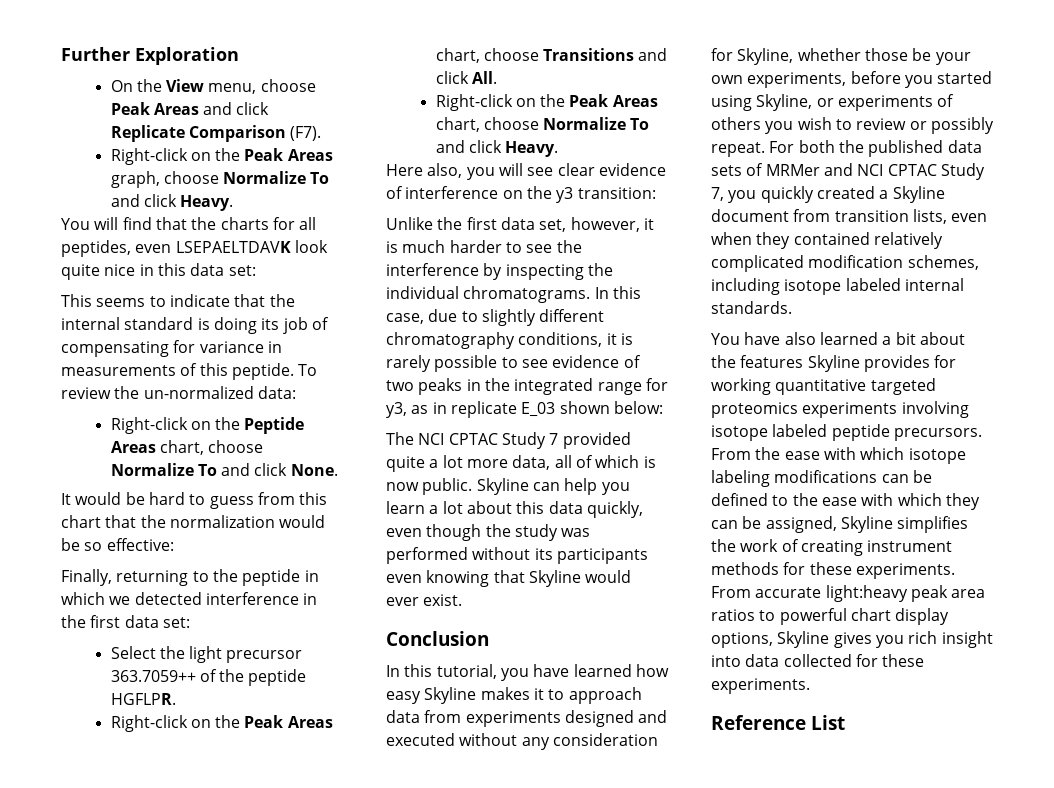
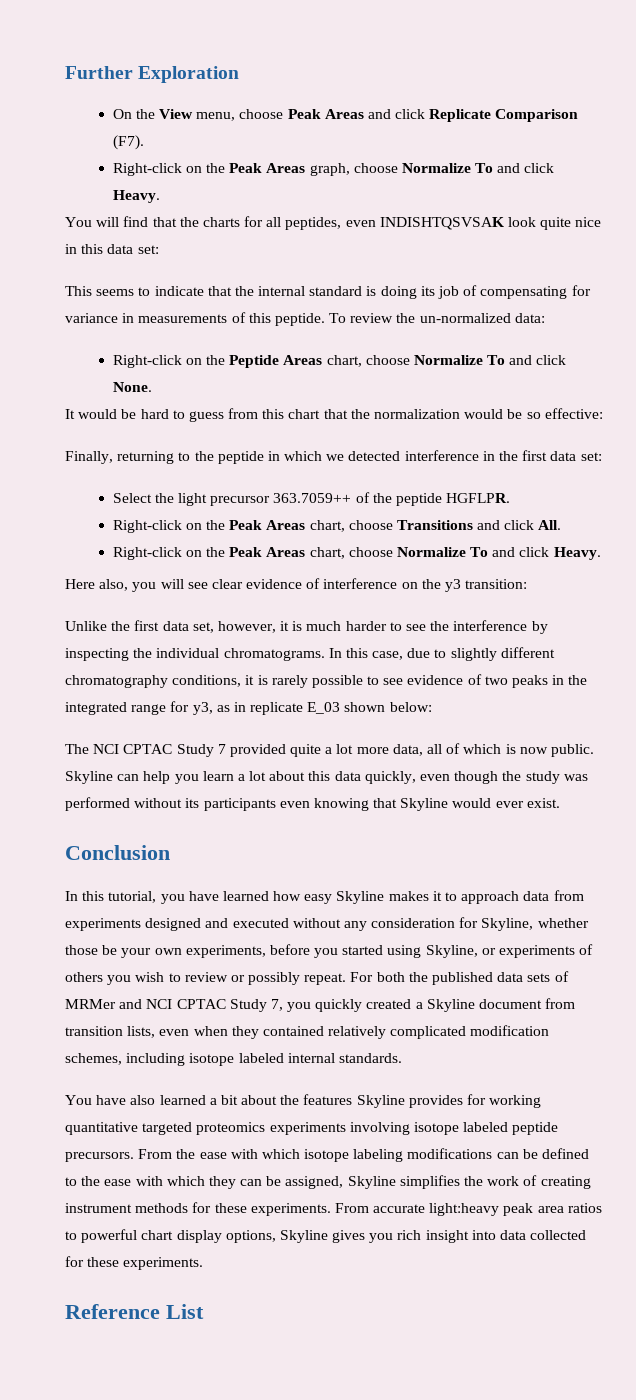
- You will find that the charts for all peptides, even LSEPAELTDAVK look quite nice in this data set:
+ You will find that the charts for all peptides, even INDISHTQSVSAK look quite nice in this data set:

